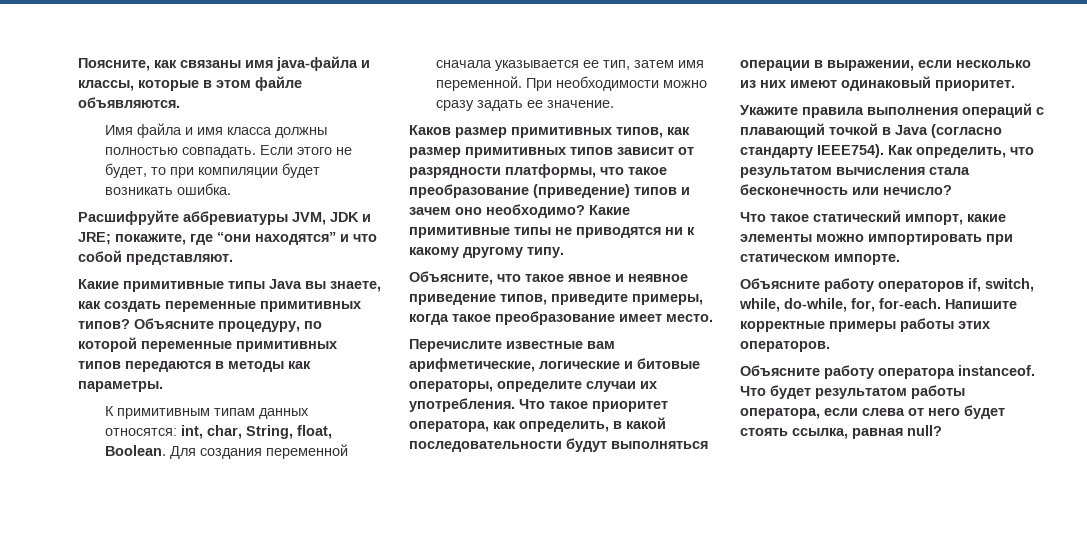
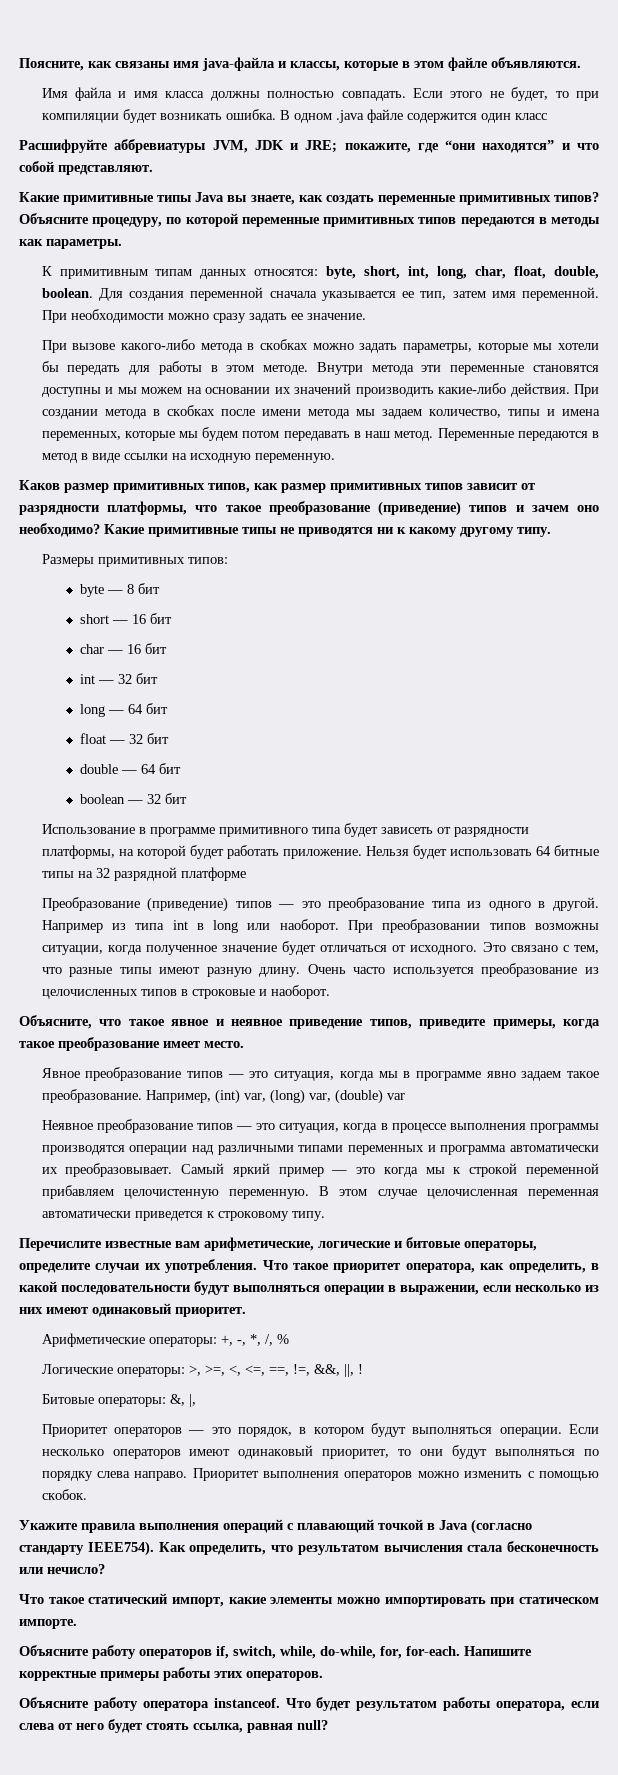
+ В одном .java файле содержится один класс
- К примитивным типам данных относятся: int, char, String, float, Boolean.
+ К примитивным типам данных относятся: byte, short, int, long, char, float, double, boolean.
+ При вызове какого-либо метода в скобках можно задать параметры, которые мы хотели бы передать для работы в этом методе. Внутри метода эти переменные становятся доступны и мы можем на основании их значений производить какие-либо действия. При создании метода в скобках после имени метода мы задаем количество, типы и имена переменных, которые мы будем потом передавать в наш метод. Переменные передаются в метод в виде ссылки на исходную переменную.
+ Размеры примитивных типов:
+ byte — 8 бит
+ short — 16 бит
+ char — 16 бит
+ int — 32 бит
+ long — 64 бит
+ float — 32 бит
+ double — 64 бит
+ boolean — 32 бит
+ Использование в программе примитивного типа будет зависеть от разрядности платформы, на которой будет работать приложение. Нельзя будет использовать 64 битные типы на 32 разрядной платформе
+ Преобразование (приведение) типов — это преобразование типа из одного в другой. Например из типа int в long или наоборот. При преобразовании типов возможны ситуации, когда полученное значение будет отличаться от исходного. Это связано с тем, что разные типы имеют разную длину. Очень часто используется преобразование из целочисленных типов в строковые и наоборот.
+ Явное преобразование типов — это ситуация, когда мы в программе явно задаем такое преобразование. Например, (int) var, (long) var, (double) var
+ Неявное преобразование типов — это ситуация, когда в процессе выполнения программы производятся операции над различными типами переменных и программа автоматически их преобразовывает. Самый яркий пример — это когда мы к строкой переменной прибавляем целочистенную переменную. В этом случае целочисленная переменная автоматически приведется к строковому типу.
+ Арифметические операторы: +, -, *, /, %
+ Логические операторы: >, >=, <, <=, ==, !=, &&, ||, !
+ Битовые операторы: &, |,
+ Приоритет операторов — это порядок, в котором будут выполняться операции. Если несколько операторов имеют одинаковый приоритет, то они будут выполняться по порядку слева направо. Приоритет выполнения операторов можно изменить с помощью скобок.

